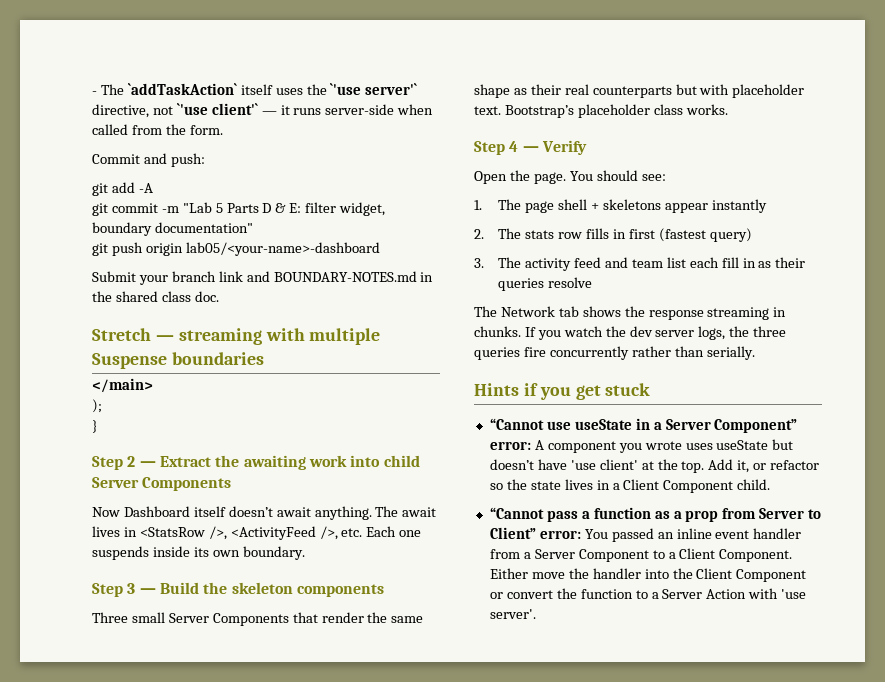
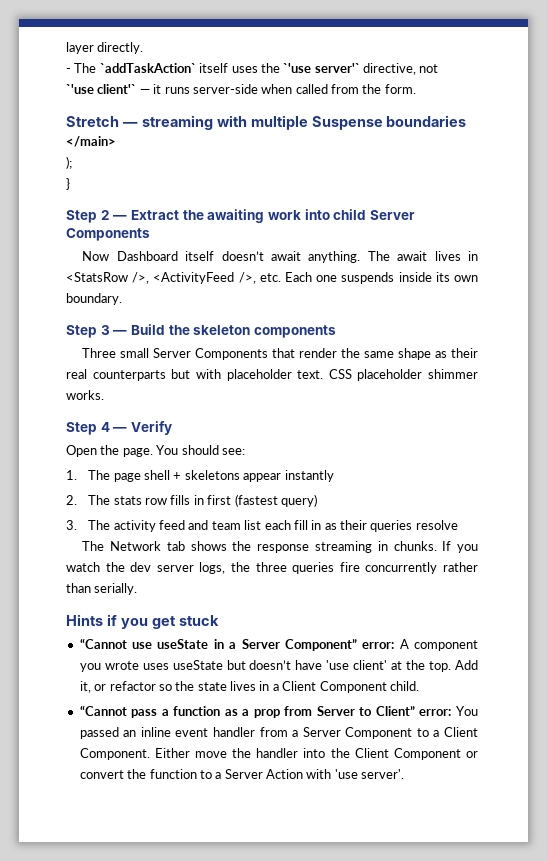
+ layer directly.
- - The `addTaskAction` itself uses the `'use server'` directive, not `'use client'` — it runs server-side when called from the form.
+ - The `addTaskAction` itself uses the `'use server'` directive, not
+ `'use client'` — it runs server-side when called from the form.
- Commit and push:
- git add -A
- git commit -m "Lab 5 Parts D & E: filter widget, boundary documentation"
- git push origin lab05/<your-name>-dashboard
- Submit your branch link and BOUNDARY-NOTES.md in the shared class doc.
- Bootstrap’s placeholder class works.
+ CSS placeholder shimmer works.

